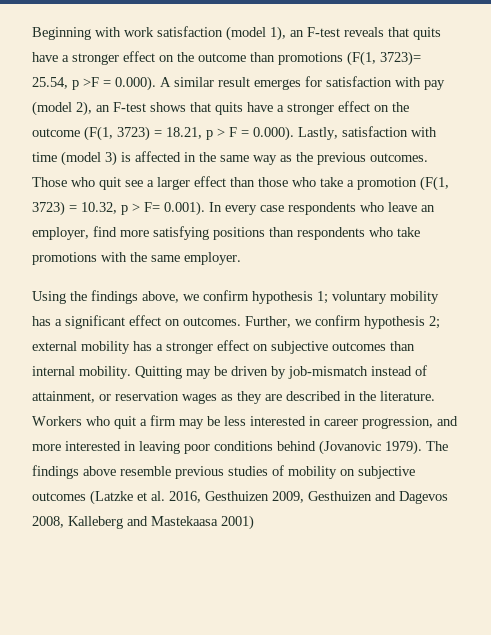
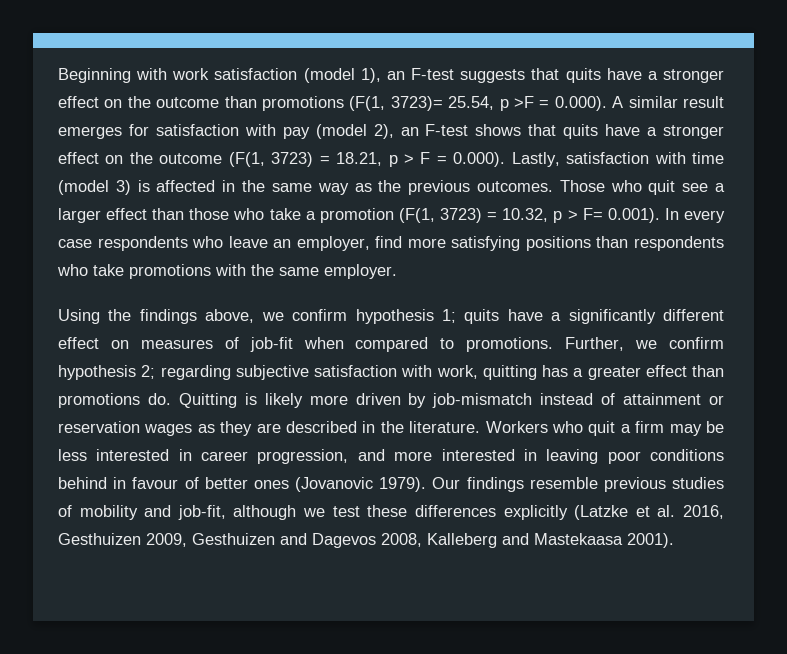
- Beginning with work satisfaction (model 1), an F-test reveals that quits have a stronger effect on the outcome than promotions (F(1, 3723)= 25.54, p >F = 0.000). A similar result emerges for satisfaction with pay (model 2), an F-test shows that quits have a stronger effect on the outcome (F(1, 3723) = 18.21, p > F = 0.000). Lastly, satisfaction with time (model 3) is affected in the same way as the previous outcomes.
+ Beginning with work satisfaction (model 1), an F-test suggests that quits have a stronger effect on the outcome than promotions (F(1, 3723)= 25.54, p >F = 0.000). A similar result emerges for satisfaction with pay (model 2), an F-test shows that quits have a stronger effect on the outcome (F(1, 3723) = 18.21, p > F = 0.000). Lastly, satisfaction with time (model 3) is affected in the same way as the previous outcomes.
- Using the findings above, we confirm hypothesis 1; voluntary mobility has a significant effect on outcomes.
+ Using the findings above, we confirm hypothesis 1; quits have a significantly different effect on measures of job-fit when compared to promotions.
- Further, we confirm hypothesis 2; external mobility has a stronger effect on subjective outcomes than internal mobility. Quitting may be driven by job-mismatch instead of attainment, or reservation wages as they are described in the literature.
+ Further, we confirm hypothesis 2; regarding subjective satisfaction with work, quitting has a greater effect than promotions do. Quitting is likely more driven by job-mismatch instead of attainment or reservation wages as they are described in the literature.
- Workers who quit a firm may be less interested in career progression, and more interested in leaving poor conditions behind (Jovanovic 1979). The findings above resemble previous studies of mobility on subjective outcomes (Latzke et al. 2016, Gesthuizen 2009, Gesthuizen and Dagevos 2008, Kalleberg and Mastekaasa 2001)
+ Workers who quit a firm may be less interested in career progression, and more interested in leaving poor conditions behind in favour of better ones (Jovanovic 1979). Our findings resemble previous studies of mobility and job-fit, although we test these differences explicitly (Latzke et al. 2016, Gesthuizen 2009, Gesthuizen and Dagevos 2008, Kalleberg and Mastekaasa 2001).

